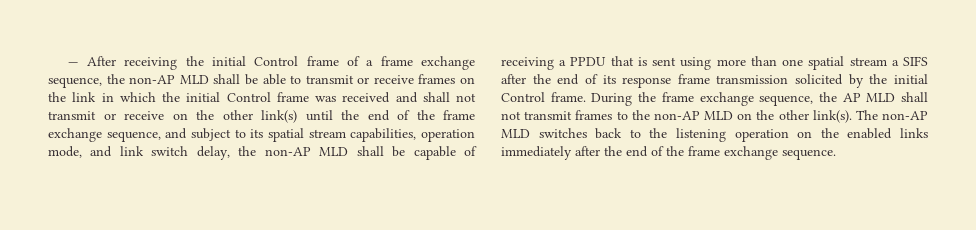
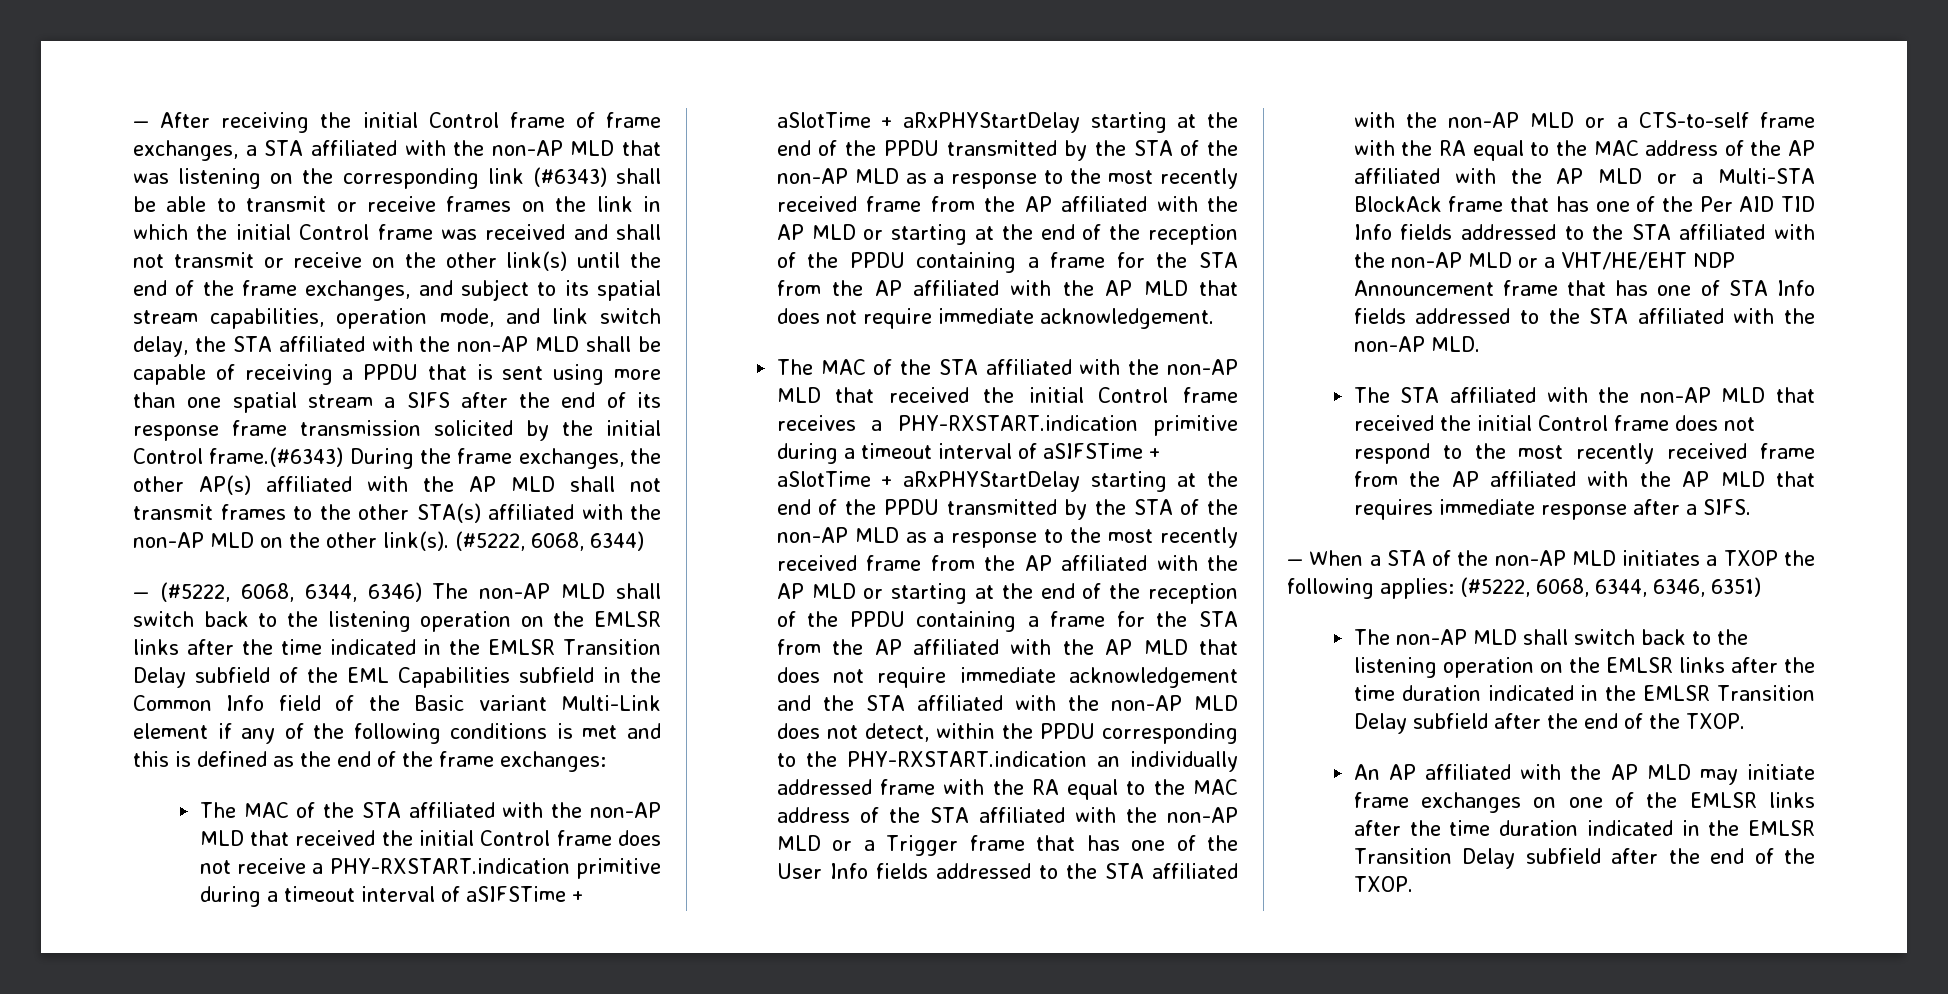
- — After receiving the initial Control frame of a frame exchange sequence, the non-AP MLD shall be able to transmit or receive frames on the link in which the initial Control frame was received and shall not transmit or receive on the other link(s) until the end of the frame exchange sequence, and subject to its spatial stream capabilities, operation mode, and link switch delay, the non-AP MLD shall be capable of receiving a PPDU that is sent using more than one spatial stream a SIFS after the end of its response frame transmission solicited by the initial Control frame. During the frame exchange sequence, the AP MLD shall not transmit frames to the non-AP MLD on the other link(s).
+ — After receiving the initial Control frame of frame exchanges, a STA affiliated with the non-AP MLD that was listening on the corresponding link (#6343) shall be able to transmit or receive frames on the link in which the initial Control frame was received and shall not transmit or receive on the other link(s) until the end of the frame exchanges, and subject to its spatial stream capabilities, operation mode, and link switch delay, the STA affiliated with the non-AP MLD shall be capable of receiving a PPDU that is sent using more than one spatial stream a SIFS after the end of its response frame transmission solicited by the initial Control frame.(#6343) During the frame exchanges, the other AP(s) affiliated with the AP MLD shall not transmit frames to the other STA(s) affiliated with the non-AP MLD on the other link(s).
- The non-AP MLD switches back to the listening operation on the enabled links immediately after the end of the frame exchange sequence.
+ (#5222, 6068, 6344)
+ — (#5222, 6068, 6344, 6346) The non-AP MLD shall switch back to the listening operation on the EMLSR links after the time indicated in the EMLSR Transition Delay subfield of the EML Capabilities subfield in the Common Info field of the Basic variant Multi-Link element if any of the following conditions is met and this is defined as the end of the frame exchanges:
+ The MAC of the STA affiliated with the non-AP MLD that received the initial Control frame does not receive a PHY-RXSTART.indication primitive during a timeout interval of aSIFSTime + aSlotTime + aRxPHYStartDelay starting at the end of the PPDU transmitted by the STA of the non-AP MLD as a response to the most recently received frame from the AP affiliated with the AP MLD or starting at the end of the reception of the PPDU containing a frame for the STA from the AP affiliated with the AP MLD that does not require immediate acknowledgement.
+ The MAC of the STA affiliated with the non-AP MLD that received the initial Control frame receives a PHY-RXSTART.indication primitive during a timeout interval of aSIFSTime + aSlotTime + aRxPHYStartDelay starting at the end of the PPDU transmitted by the STA of the non-AP MLD as a response to the most recently received frame from the AP affiliated with the AP MLD or starting at the end of the reception of the PPDU containing a frame for the STA from the AP affiliated with the AP MLD that does not require immediate acknowledgement and the STA affiliated with the non-AP MLD does not detect, within the PPDU corresponding to the PHY-RXSTART.indication an individually addressed frame with the RA equal to the MAC address of the STA affiliated with the non-AP MLD or a Trigger frame that has one of the User Info fields addressed to the STA affiliated with the non-AP MLD or a CTS-to-self frame with the RA equal to the MAC address of the AP affiliated with the AP MLD or a Multi-STA BlockAck frame that has one of the Per AID TID Info fields addressed to the STA affiliated with the non-AP MLD or a VHT/HE/EHT NDP Announcement frame that has one of STA Info fields addressed to the STA affiliated with the non-AP MLD.
+ The STA affiliated with the non-AP MLD that received the initial Control frame does not respond to the most recently received frame from the AP affiliated with the AP MLD that requires immediate response after a SIFS.
+ — When a STA of the non-AP MLD initiates a TXOP the following applies: (#5222, 6068, 6344, 6346, 6351)
+ The non-AP MLD shall switch back to the listening operation on the EMLSR links after the time duration indicated in the EMLSR Transition Delay subfield after the end of the TXOP.
+ An AP affiliated with the AP MLD may initiate frame exchanges on one of the EMLSR links after the time duration indicated in the EMLSR Transition Delay subfield after the end of the TXOP.

